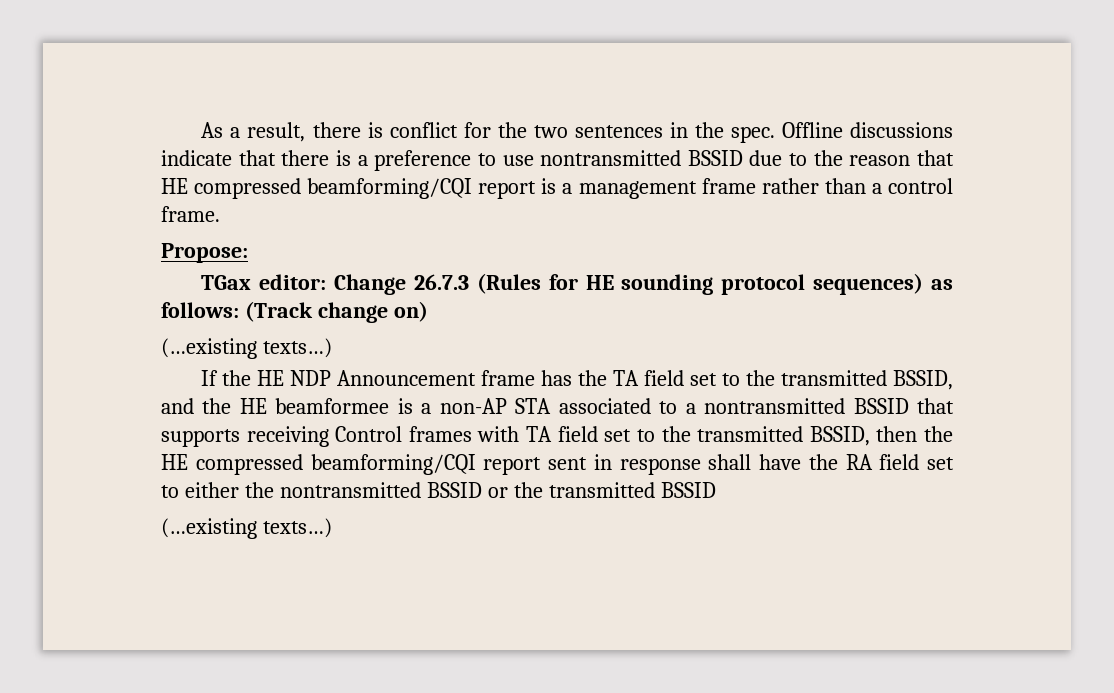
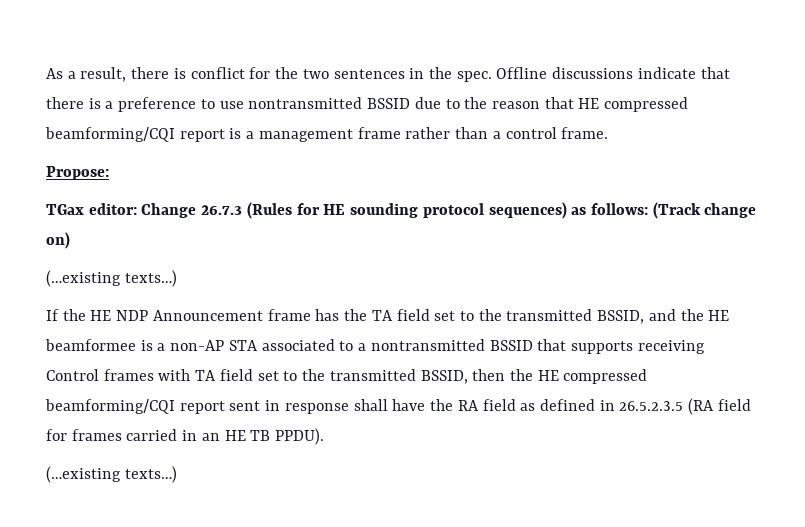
- If the HE NDP Announcement frame has the TA field set to the transmitted BSSID, and the HE beamformee is a non-AP STA associated to a nontransmitted BSSID that supports receiving Control frames with TA field set to the transmitted BSSID, then the HE compressed beamforming/CQI report sent in response shall have the RA field set to either the nontransmitted BSSID or the transmitted BSSID
+ If the HE NDP Announcement frame has the TA field set to the transmitted BSSID, and the HE beamformee is a non-AP STA associated to a nontransmitted BSSID that supports receiving Control frames with TA field set to the transmitted BSSID, then the HE compressed beamforming/CQI report sent in response shall have the RA field as defined in 26.5.2.3.5 (RA field for frames carried in an HE TB PPDU).

